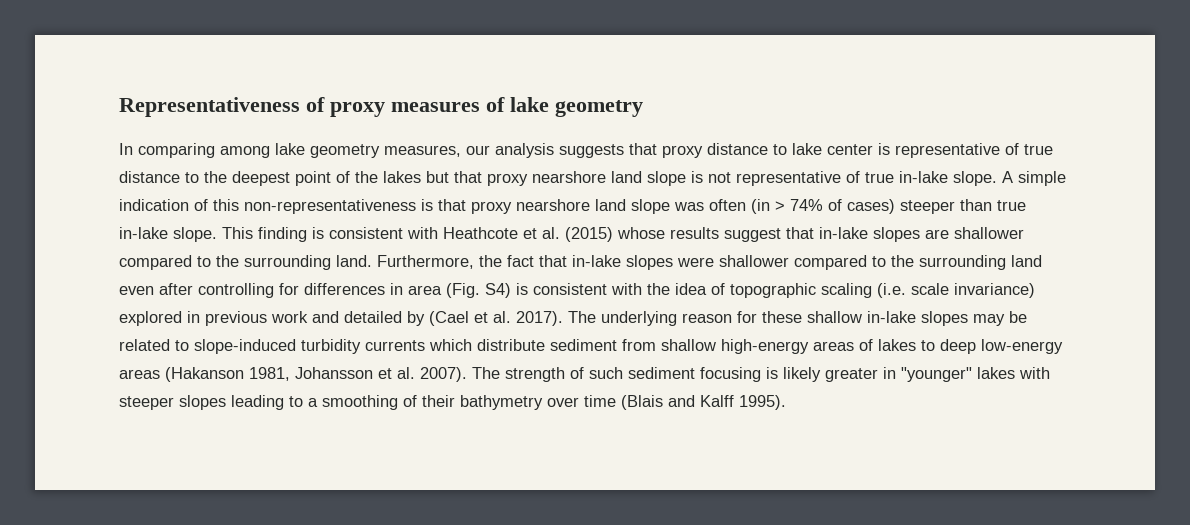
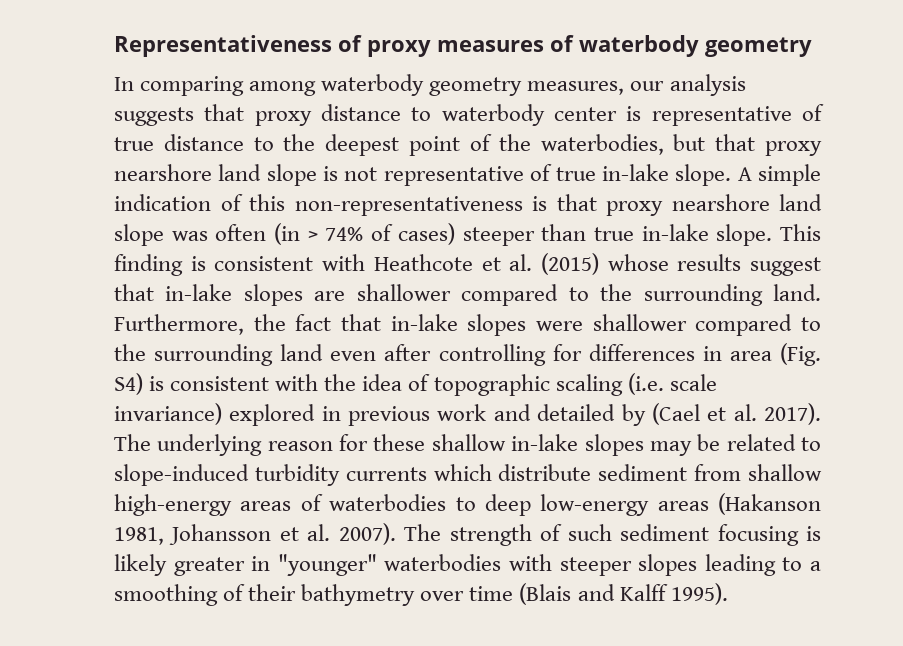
- Representativeness of proxy measures of lake geometry
+ Representativeness of proxy measures of waterbody geometry
- In comparing among lake geometry measures, our analysis suggests that proxy distance to lake center is representative of true distance to the deepest point of the lakes but that proxy nearshore land slope is not representative of true in-lake slope.
+ In comparing among waterbody geometry measures, our analysis suggests that proxy distance to waterbody center is representative of true distance to the deepest point of the waterbodies, but that proxy nearshore land slope is not representative of true in-lake slope.
- The underlying reason for these shallow in-lake slopes may be related to slope-induced turbidity currents which distribute sediment from shallow high-energy areas of lakes to deep low-energy areas (Hakanson 1981, Johansson et al. 2007).
+ The underlying reason for these shallow in-lake slopes may be related to slope-induced turbidity currents which distribute sediment from shallow high-energy areas of waterbodies to deep low-energy areas (Hakanson 1981, Johansson et al. 2007).
- The strength of such sediment focusing is likely greater in "younger" lakes with steeper slopes leading to a smoothing of their bathymetry over time (Blais and Kalff 1995).
+ The strength of such sediment focusing is likely greater in "younger" waterbodies with steeper slopes leading to a smoothing of their bathymetry over time (Blais and Kalff 1995).

